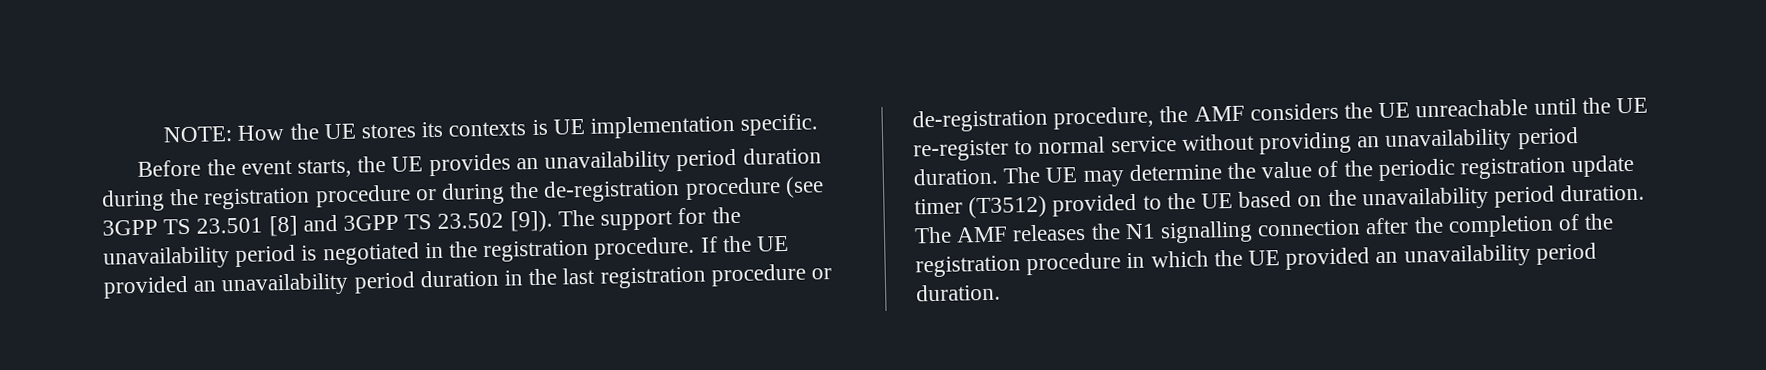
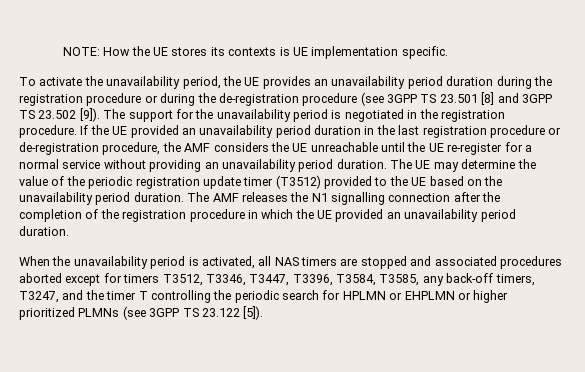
- Before the event starts, the UE provides an unavailability period duration during the registration procedure or during the de-registration procedure (see 3GPP TS 23.501 [8] and 3GPP TS 23.502 [9]).
+ To activate the unavailability period, the UE provides an unavailability period duration during the registration procedure or during the de-registration procedure (see 3GPP TS 23.501 [8] and 3GPP TS 23.502 [9]).
- If the UE provided an unavailability period duration in the last registration procedure or de-registration procedure, the AMF considers the UE unreachable until the UE re-register to normal service without providing an unavailability period duration.
+ If the UE provided an unavailability period duration in the last registration procedure or de-registration procedure, the AMF considers the UE unreachable until the UE re-register for a normal service without providing an unavailability period duration.
+ When the unavailability period is activated, all NAS timers are stopped and associated procedures aborted except for timers T3512, T3346, T3447, T3396, T3584, T3585, any back-off timers, T3247, and the timer T controlling the periodic search for HPLMN or EHPLMN or higher prioritized PLMNs (see 3GPP TS 23.122 [5]).

